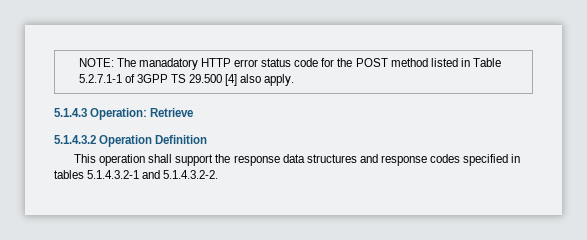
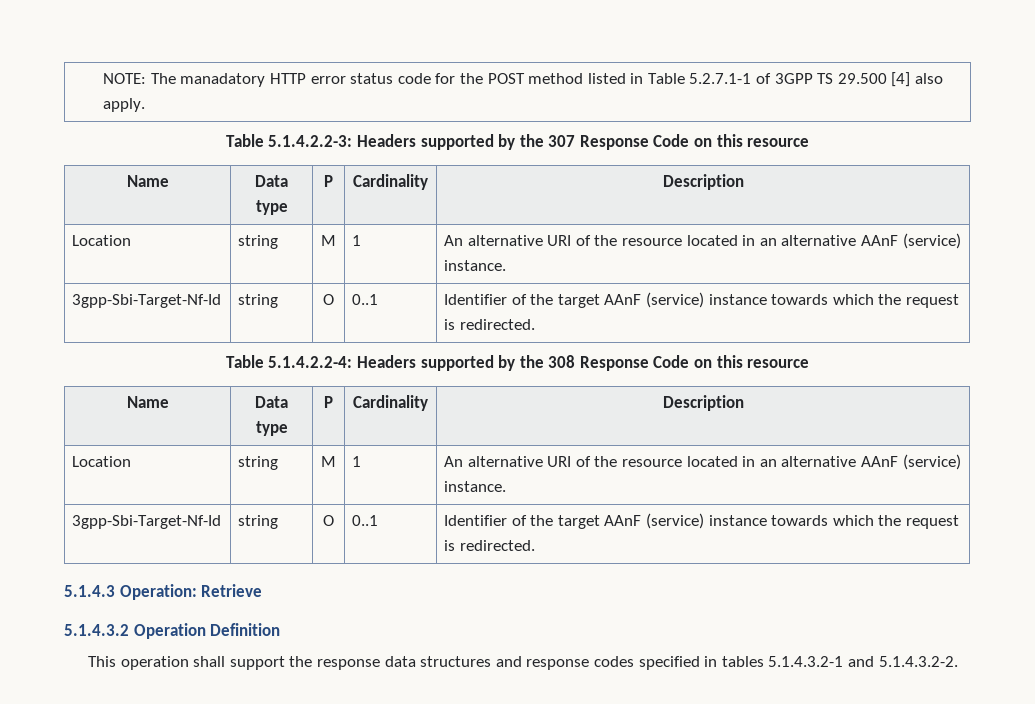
+ Table 5.1.4.2.2-3: Headers supported by the 307 Response Code on this resource
+ Name | Data type | P | Cardinality | Description
+ Location | string | M | 1 | An alternative URI of the resource located in an alternative AAnF (service) instance.
+ 3gpp-Sbi-Target-Nf-Id | string | O | 0..1 | Identifier of the target AAnF (service) instance towards which the request is redirected.
+ Table 5.1.4.2.2-4: Headers supported by the 308 Response Code on this resource
+ Name | Data type | P | Cardinality | Description
+ Location | string | M | 1 | An alternative URI of the resource located in an alternative AAnF (service) instance.
+ 3gpp-Sbi-Target-Nf-Id | string | O | 0..1 | Identifier of the target AAnF (service) instance towards which the request is redirected.

